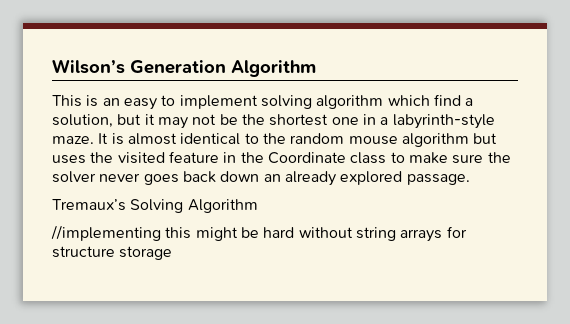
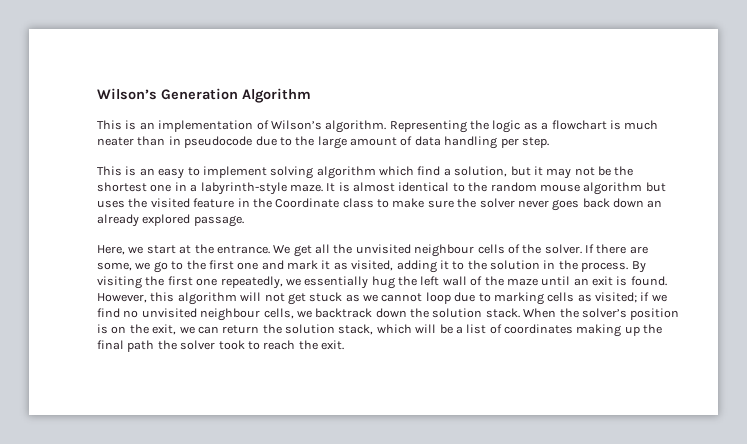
+ This is an implementation of Wilson’s algorithm. Representing the logic as a flowchart is much neater than in pseudocode due to the large amount of data handling per step.
- Tremaux’s Solving Algorithm
- //implementing this might be hard without string arrays for structure storage
+ Here, we start at the entrance. We get all the unvisited neighbour cells of the solver. If there are some, we go to the first one and mark it as visited, adding it to the solution in the process. By visiting the first one repeatedly, we essentially hug the left wall of the maze until an exit is found. However, this algorithm will not get stuck as we cannot loop due to marking cells as visited; if we find no unvisited neighbour cells, we backtrack down the solution stack. When the solver’s position is on the exit, we can return the solution stack, which will be a list of coordinates making up the final path the solver took to reach the exit.

